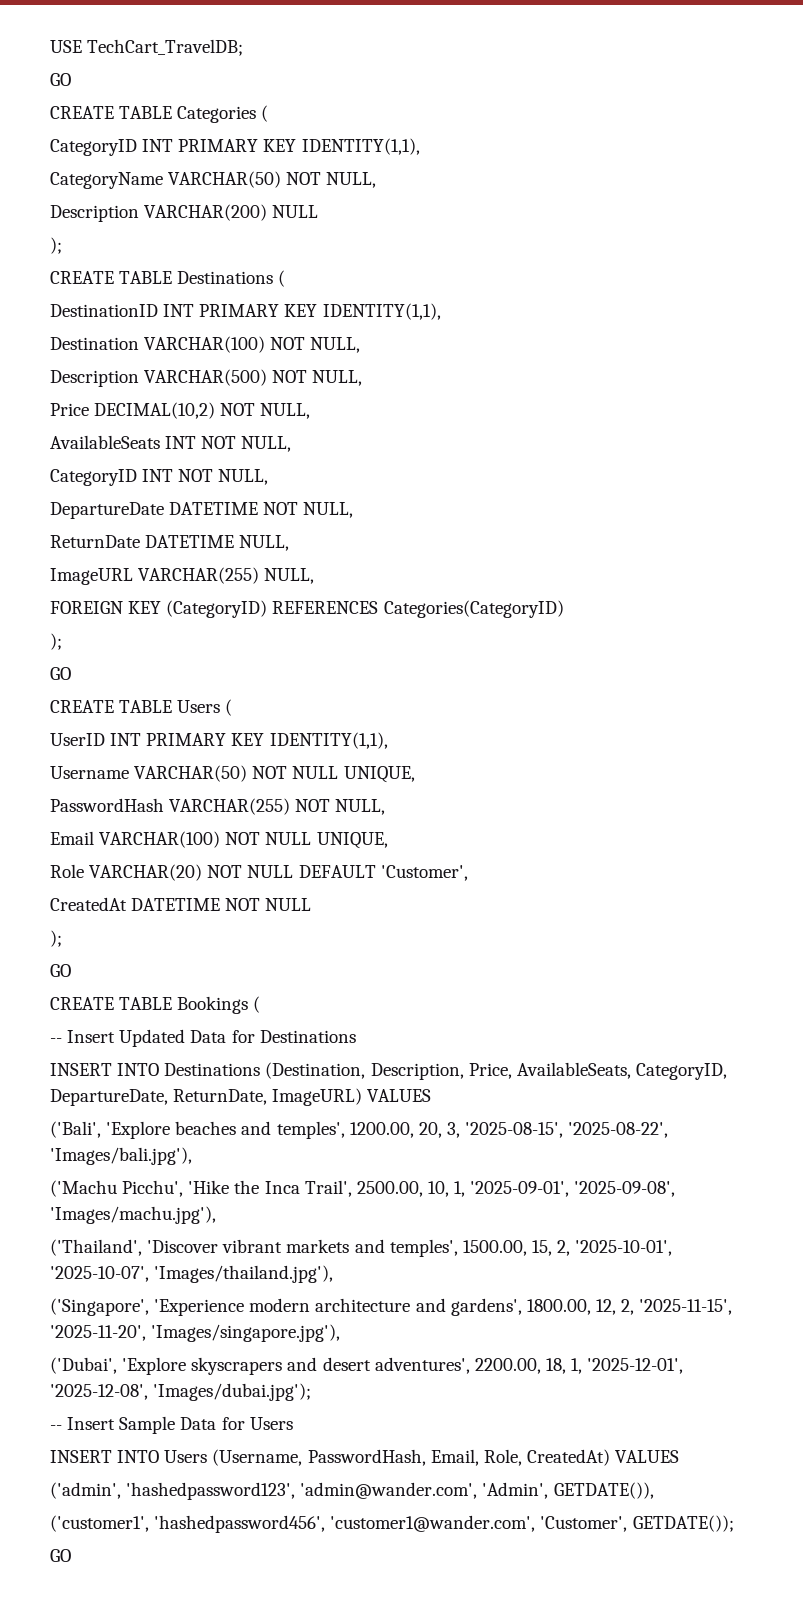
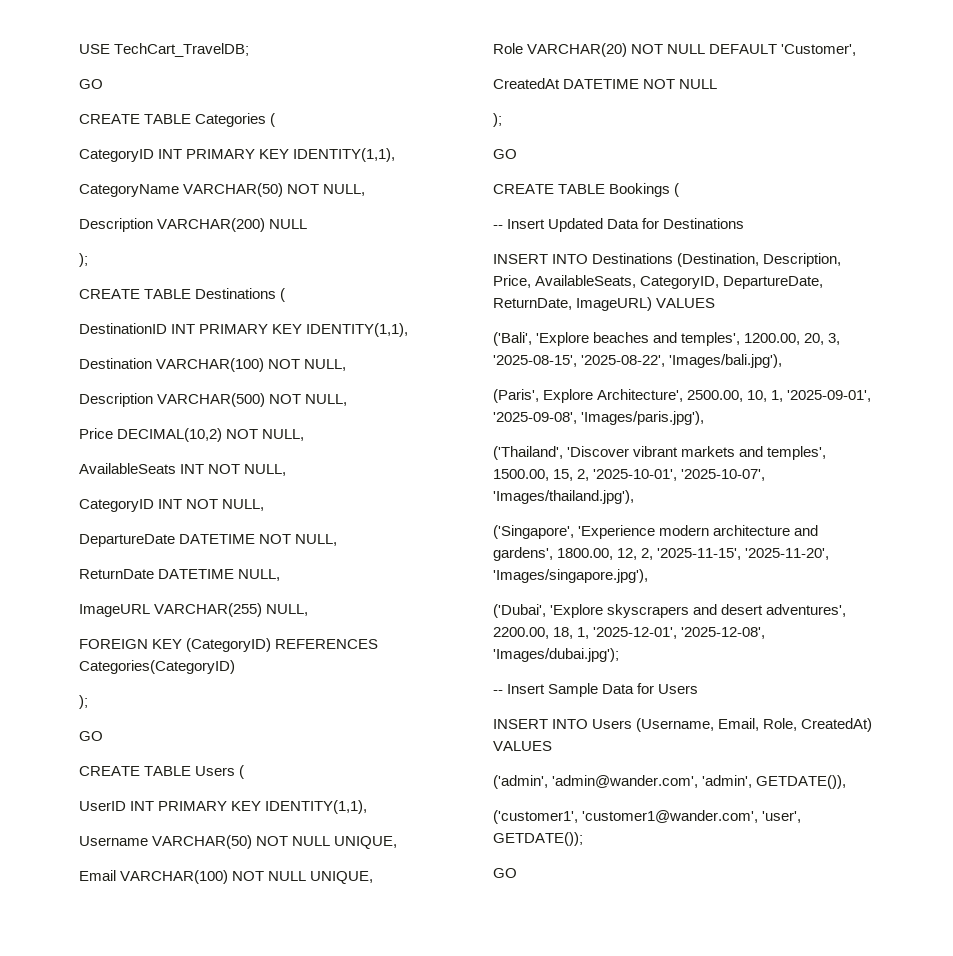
- PasswordHash VARCHAR(255) NOT NULL,
- ('Machu Picchu', 'Hike the Inca Trail', 2500.00, 10, 1, '2025-09-01', '2025-09-08', 'Images/machu.jpg'),
+ (Paris', Explore Architecture', 2500.00, 10, 1, '2025-09-01', '2025-09-08', 'Images/paris.jpg'),
- INSERT INTO Users (Username, PasswordHash, Email, Role, CreatedAt) VALUES
+ INSERT INTO Users (Username, Email, Role, CreatedAt) VALUES
- ('admin', 'hashedpassword123', 'admin@wander.com', 'Admin', GETDATE()),
+ ('admin', 'admin@wander.com', 'admin', GETDATE()),
- ('customer1', 'hashedpassword456', 'customer1@wander.com', 'Customer', GETDATE());
+ ('customer1', 'customer1@wander.com', 'user', GETDATE());

